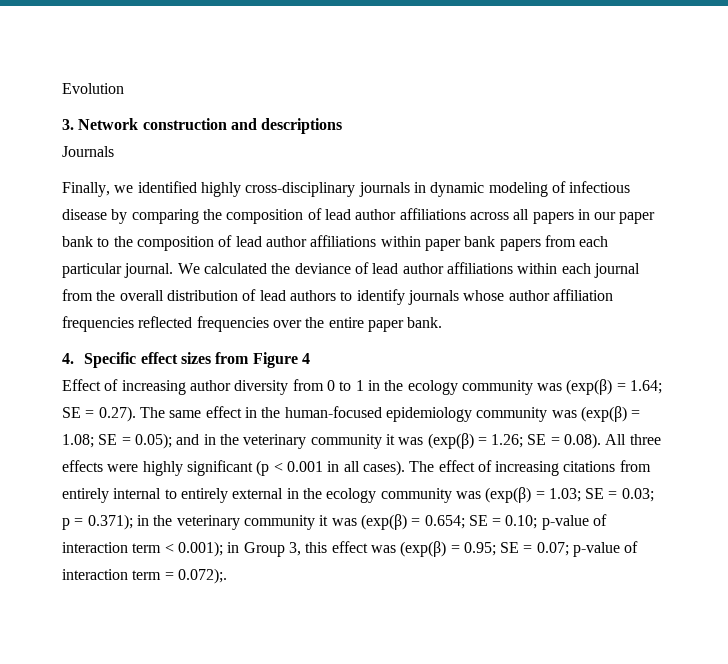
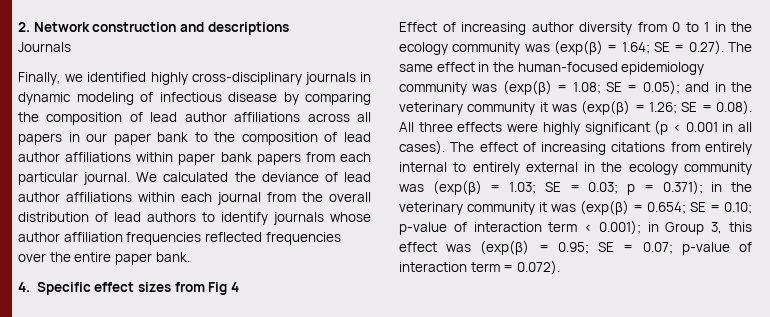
- Evolution
- 3. Network construction and descriptions
+ 2. Network construction and descriptions
- 4. Specific effect sizes from Figure 4
+ 4. Specific effect sizes from Fig 4
- The effect of increasing citations from entirely internal to entirely external in the ecology community was (exp(β) = 1.03; SE = 0.03; p = 0.371); in the veterinary community it was (exp(β) = 0.654; SE = 0.10; p-value of interaction term < 0.001); in Group 3, this effect was (exp(β) = 0.95; SE = 0.07; p-value of interaction term = 0.072);.
+ The effect of increasing citations from entirely internal to entirely external in the ecology community was (exp(β) = 1.03; SE = 0.03; p = 0.371); in the veterinary community it was (exp(β) = 0.654; SE = 0.10; p-value of interaction term < 0.001); in Group 3, this effect was (exp(β) = 0.95; SE = 0.07; p-value of interaction term = 0.072).

